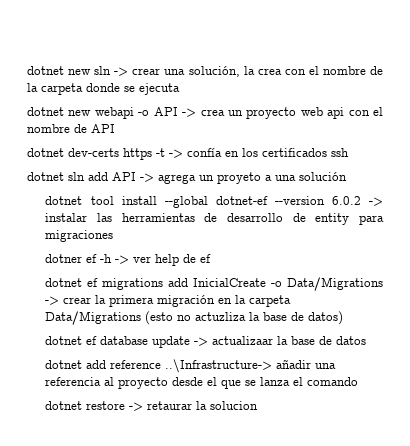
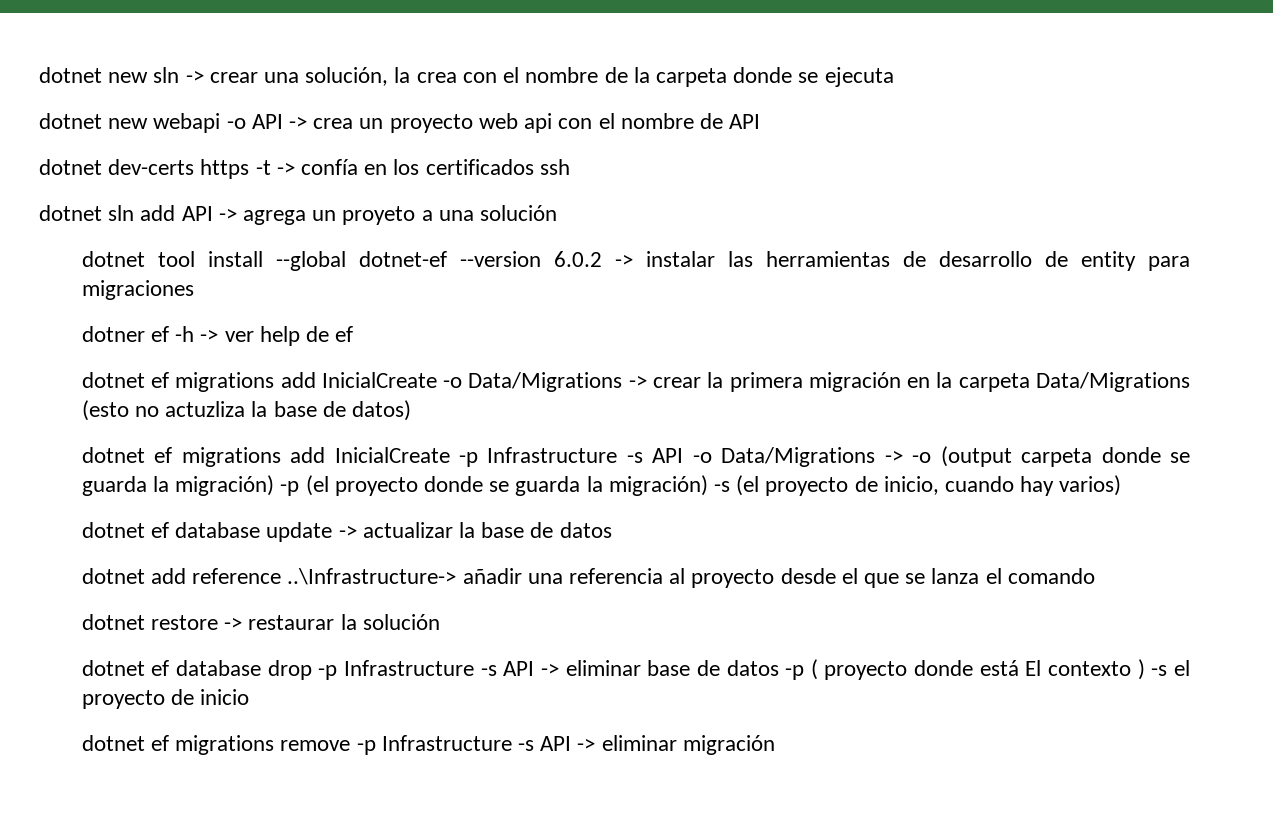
+ dotnet ef migrations add InicialCreate -p Infrastructure -s API -o Data/Migrations -> -o (output carpeta donde se guarda la migración) -p (el proyecto donde se guarda la migración) -s (el proyecto de inicio, cuando hay varios)
- dotnet ef database update -> actualizaar la base de datos
+ dotnet ef database update -> actualizar la base de datos
- dotnet restore -> retaurar la solucion
+ dotnet restore -> restaurar la solución
+ dotnet ef database drop -p Infrastructure -s API -> eliminar base de datos -p ( proyecto donde está El contexto ) -s el proyecto de inicio
+ dotnet ef migrations remove -p Infrastructure -s API -> eliminar migración

